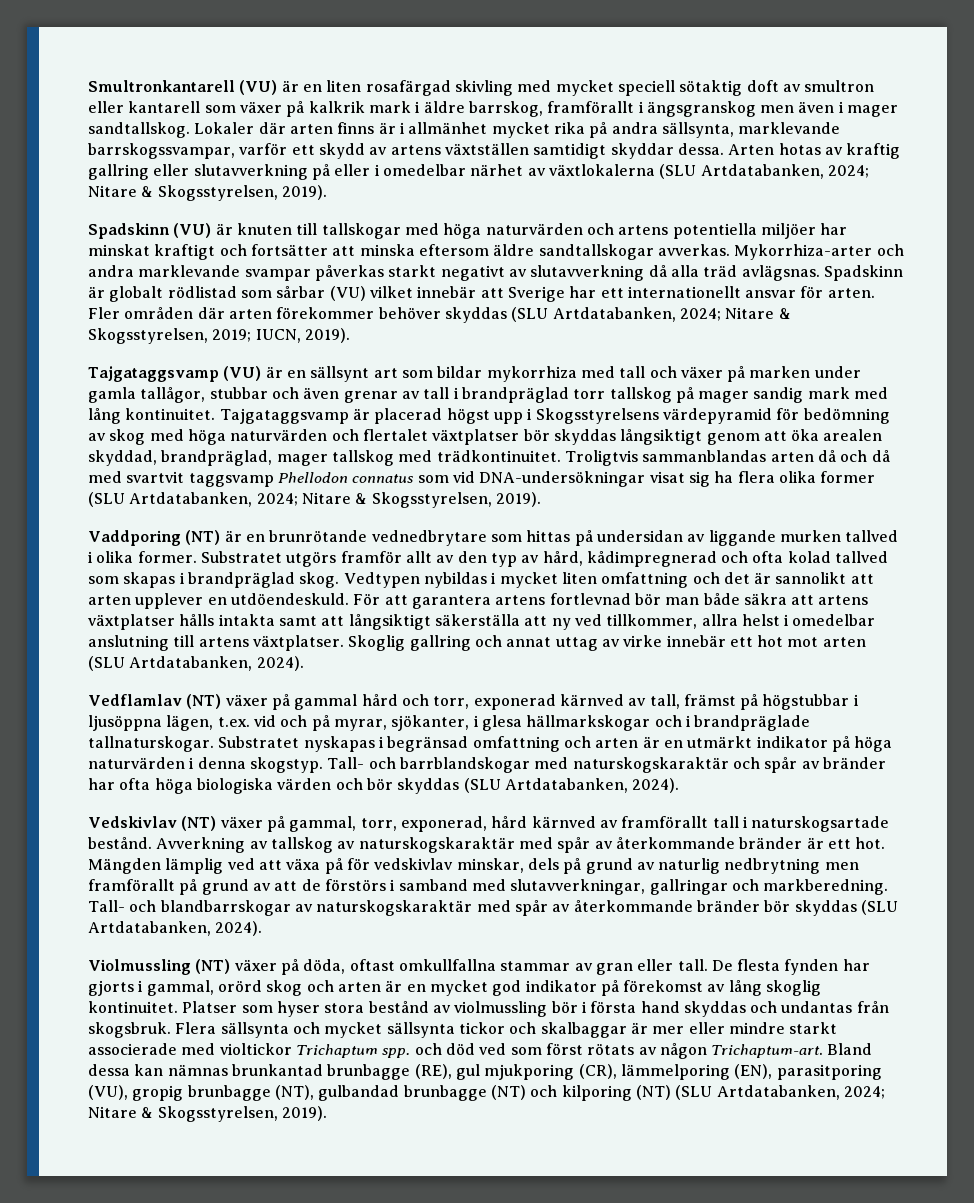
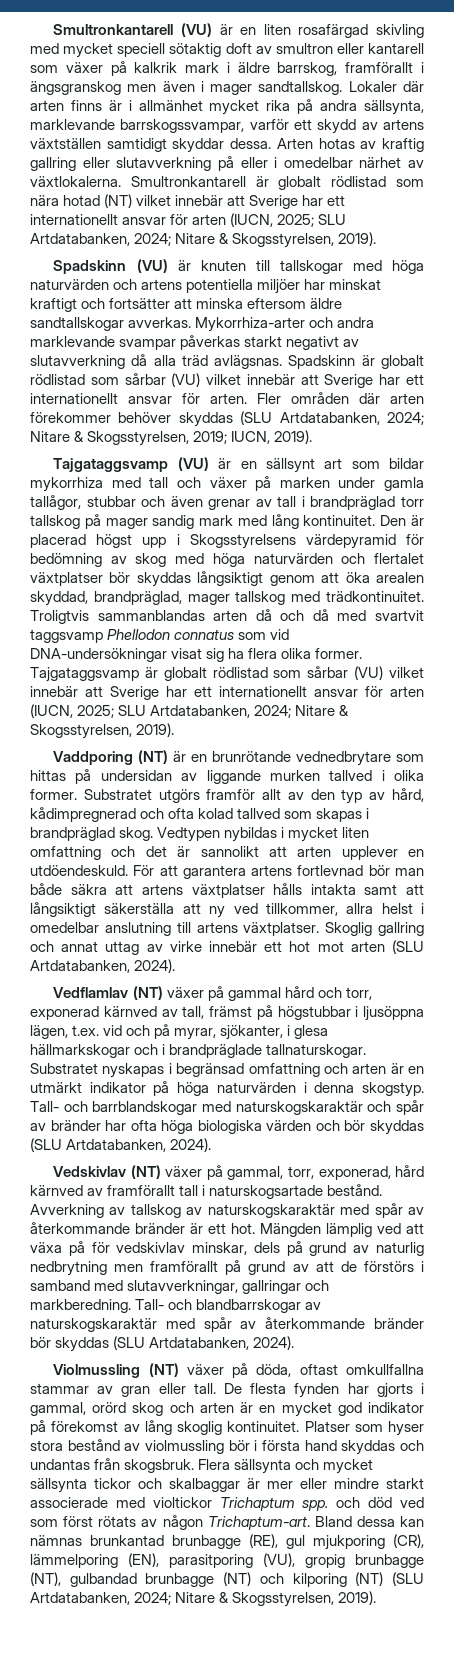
- Arten hotas av kraftig gallring eller slutavverkning på eller i omedelbar närhet av växtlokalerna (SLU Artdatabanken, 2024; Nitare & Skogsstyrelsen, 2019).
+ Arten hotas av kraftig gallring eller slutavverkning på eller i omedelbar närhet av växtlokalerna. Smultronkantarell är globalt rödlistad som nära hotad (NT) vilket innebär att Sverige har ett internationellt ansvar för arten (IUCN, 2025; SLU Artdatabanken, 2024; Nitare & Skogsstyrelsen, 2019).
- Tajgataggsvamp är placerad högst upp i Skogsstyrelsens värdepyramid för bedömning av skog med höga naturvärden och flertalet växtplatser bör skyddas långsiktigt genom att öka arealen skyddad, brandpräglad, mager tallskog med trädkontinuitet.
+ Den är placerad högst upp i Skogsstyrelsens värdepyramid för bedömning av skog med höga naturvärden och flertalet växtplatser bör skyddas långsiktigt genom att öka arealen skyddad, brandpräglad, mager tallskog med trädkontinuitet.
- Troligtvis sammanblandas arten då och då med svartvit taggsvamp Phellodon connatus som vid DNA-undersökningar visat sig ha flera olika former (SLU Artdatabanken, 2024; Nitare & Skogsstyrelsen, 2019).
+ Troligtvis sammanblandas arten då och då med svartvit taggsvamp Phellodon connatus som vid DNA-undersökningar visat sig ha flera olika former. Tajgataggsvamp är globalt rödlistad som sårbar (VU) vilket innebär att Sverige har ett internationellt ansvar för arten (IUCN, 2025; SLU Artdatabanken, 2024; Nitare & Skogsstyrelsen, 2019).

